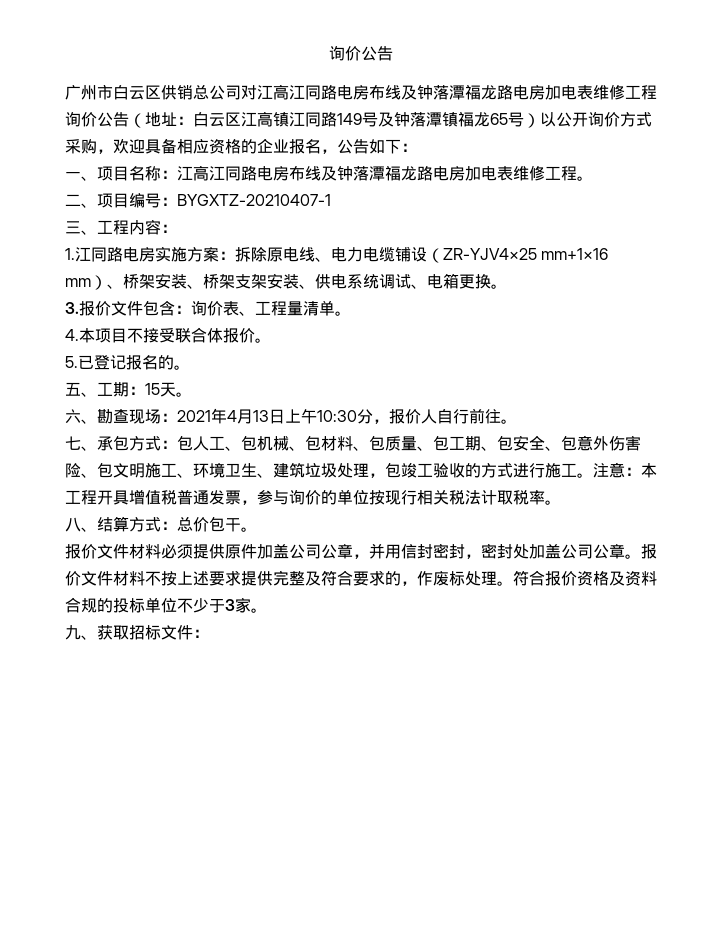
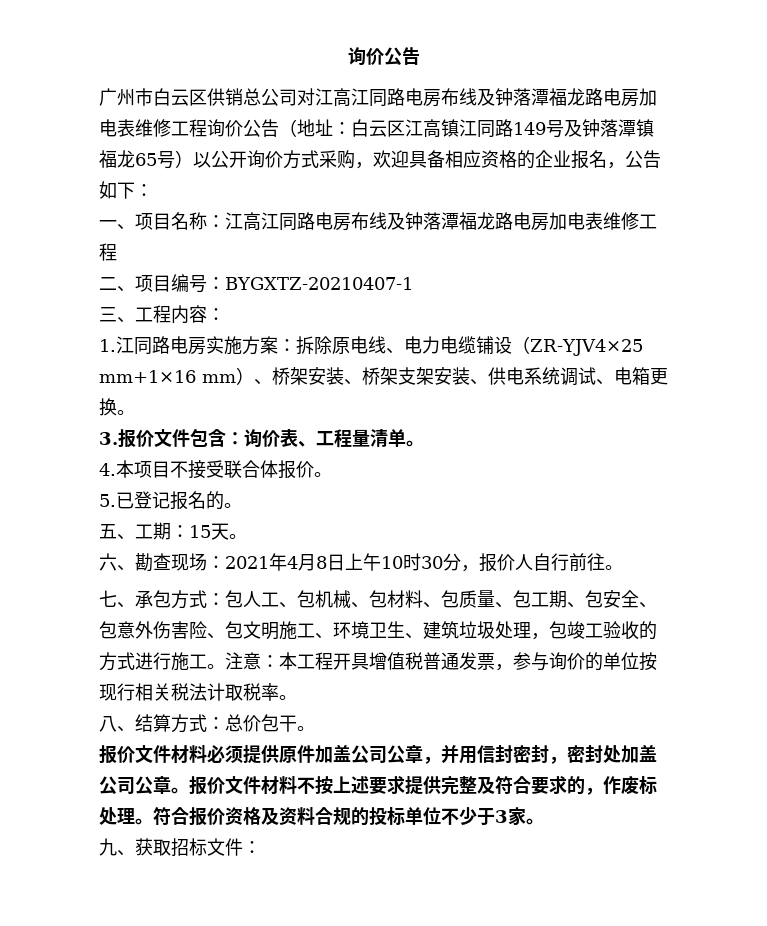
- 一、项目名称：江高江同路电房布线及钟落潭福龙路电房加电表维修工程。
+ 一、项目名称：江高江同路电房布线及钟落潭福龙路电房加电表维修工程
- 六、勘查现场：2021年4月13日上午10:30分，报价人自行前往。
+ 六、勘查现场：2021年4月8日上午10时30分，报价人自行前往。

